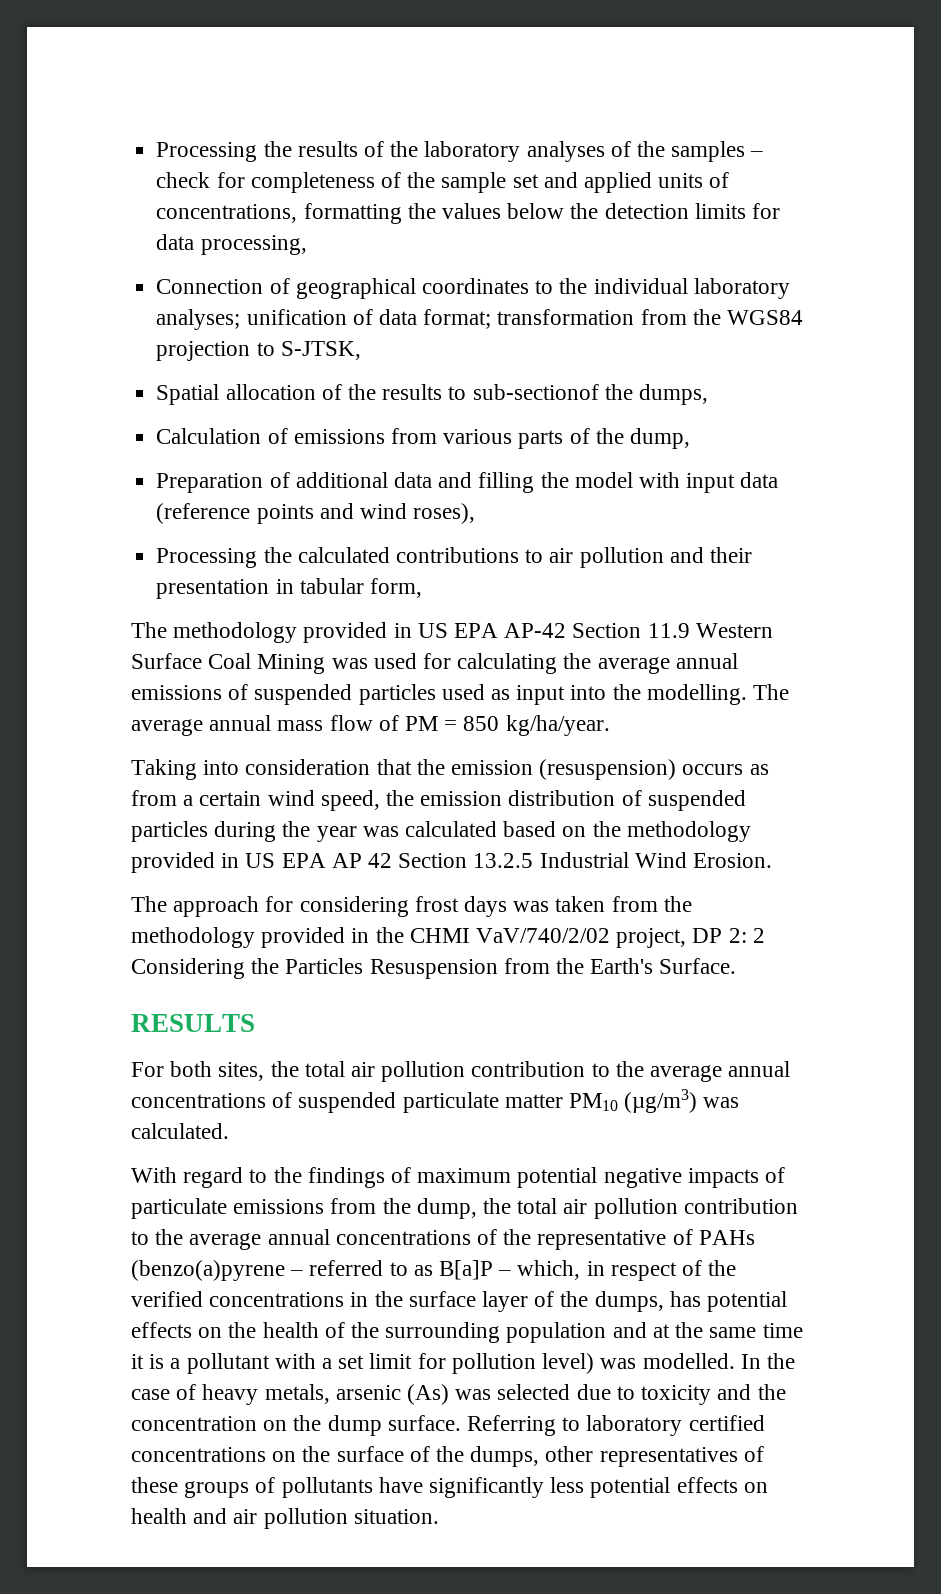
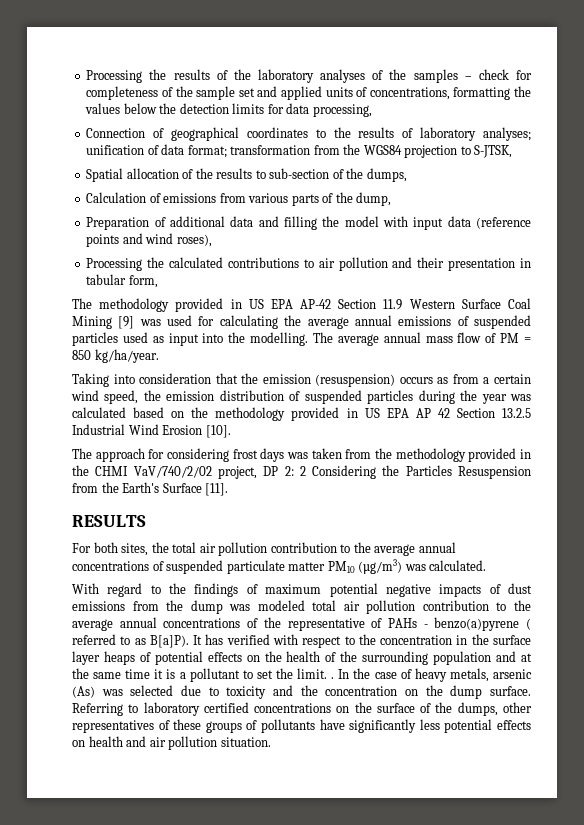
- Connection of geographical coordinates to the individual laboratory analyses; unification of data format; transformation from the WGS84 projection to S-JTSK,
+ Connection of geographical coordinates to the results of laboratory analyses; unification of data format; transformation from the WGS84 projection to S-JTSK,
- Spatial allocation of the results to sub-sectionof the dumps,
+ Spatial allocation of the results to sub-section of the dumps,
- The methodology provided in US EPA AP-42 Section 11.9 Western Surface Coal Mining was used for calculating the average annual emissions of suspended particles used as input into the modelling.
+ The methodology provided in US EPA AP-42 Section 11.9 Western Surface Coal Mining [9] was used for calculating the average annual emissions of suspended particles used as input into the modelling.
- Taking into consideration that the emission (resuspension) occurs as from a certain wind speed, the emission distribution of suspended particles during the year was calculated based on the methodology provided in US EPA AP 42 Section 13.2.5 Industrial Wind Erosion.
+ Taking into consideration that the emission (resuspension) occurs as from a certain wind speed, the emission distribution of suspended particles during the year was calculated based on the methodology provided in US EPA AP 42 Section 13.2.5 Industrial Wind Erosion [10].
- The approach for considering frost days was taken from the methodology provided in the CHMI VaV/740/2/02 project, DP 2: 2 Considering the Particles Resuspension from the Earth's Surface.
+ The approach for considering frost days was taken from the methodology provided in the CHMI VaV/740/2/02 project, DP 2: 2 Considering the Particles Resuspension from the Earth's Surface [11].
- With regard to the findings of maximum potential negative impacts of particulate emissions from the dump, the total air pollution contribution to the average annual concentrations of the representative of PAHs (benzo(a)pyrene – referred to as B[a]P – which, in respect of the verified concentrations in the surface layer of the dumps, has potential effects on the health of the surrounding population and at the same time it is a pollutant with a set limit for pollution level) was modelled.
+ With regard to the findings of maximum potential negative impacts of dust emissions from the dump was modeled total air pollution contribution to the average annual concentrations of the representative of PAHs - benzo(a)pyrene ( referred to as B[a]P). It has verified with respect to the concentration in the surface layer heaps of potential effects on the health of the surrounding population and at the same time it is a pollutant to set the limit. .

